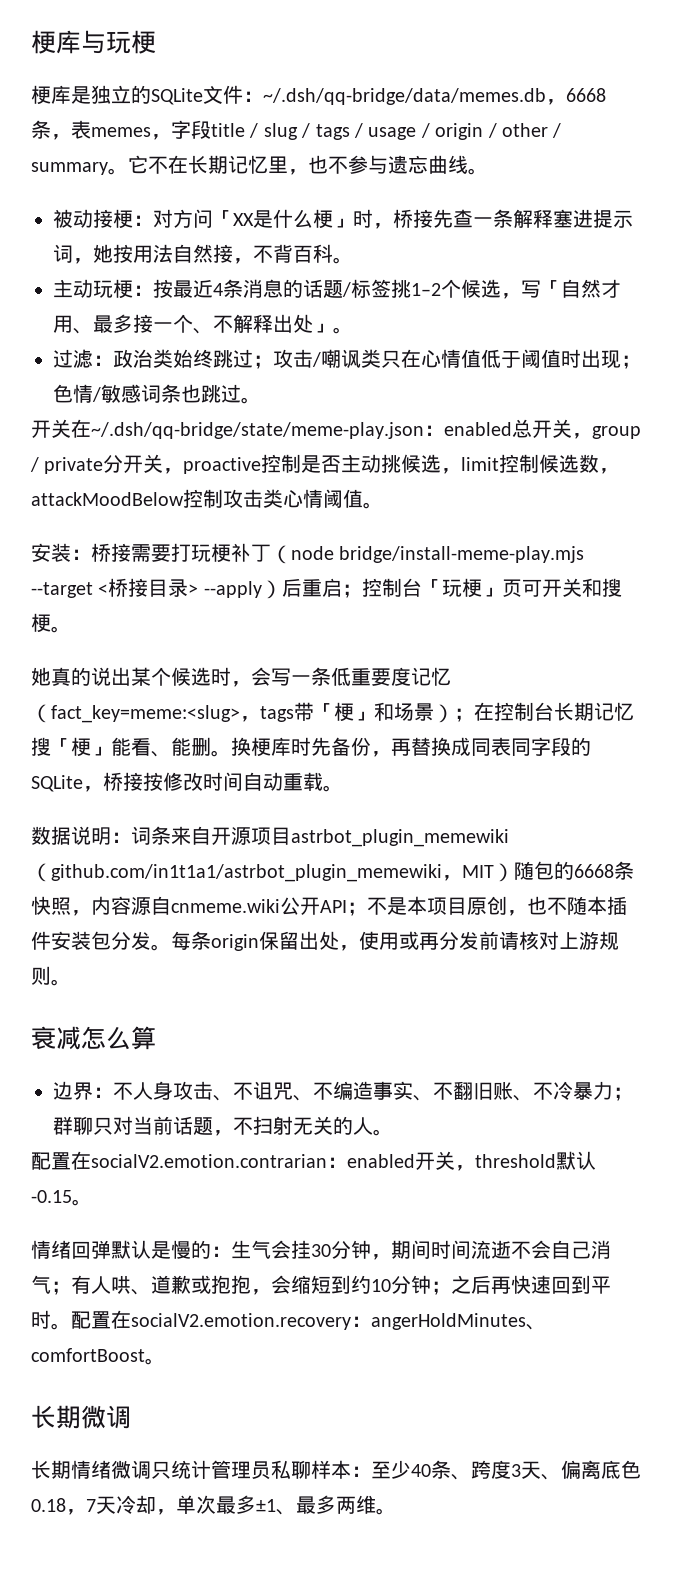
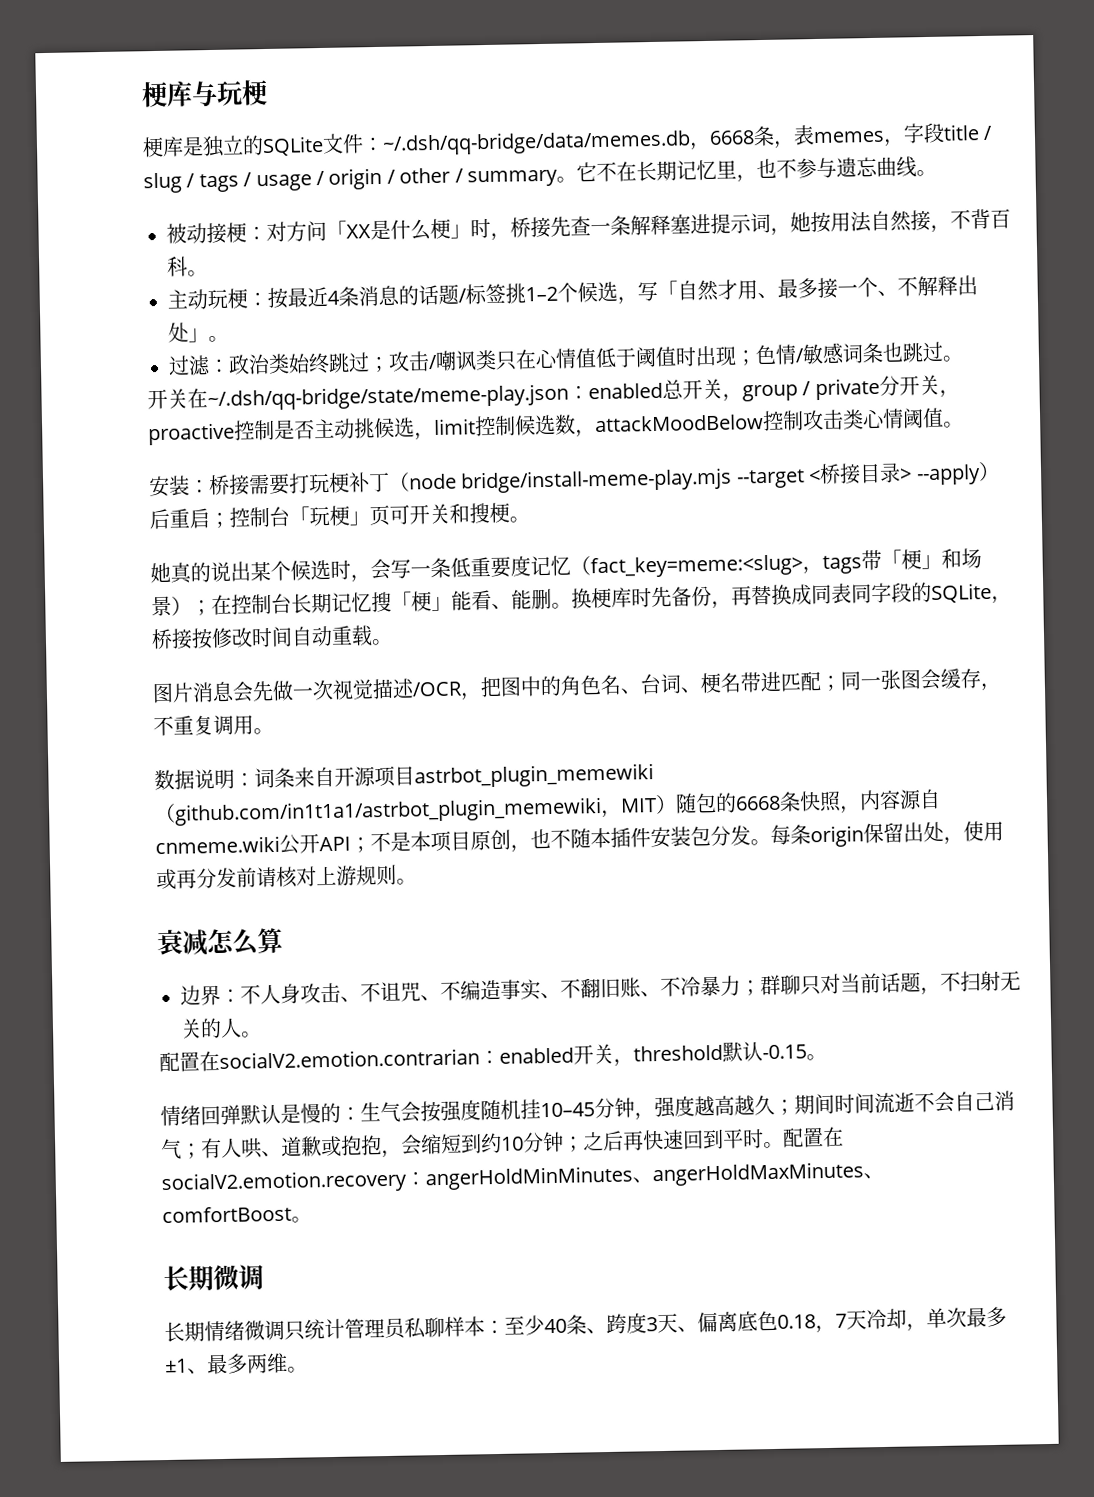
+ 图片消息会先做一次视觉描述/OCR，把图中的角色名、台词、梗名带进匹配；同一张图会缓存，不重复调用。
- 情绪回弹默认是慢的：生气会挂30分钟，期间时间流逝不会自己消气；有人哄、道歉或抱抱，会缩短到约10分钟；之后再快速回到平时。
+ 情绪回弹默认是慢的：生气会按强度随机挂10–45分钟，强度越高越久；期间时间流逝不会自己消气；有人哄、道歉或抱抱，会缩短到约10分钟；之后再快速回到平时。
- 配置在socialV2.emotion.recovery：angerHoldMinutes、comfortBoost。
+ 配置在socialV2.emotion.recovery：angerHoldMinMinutes、angerHoldMaxMinutes、comfortBoost。

